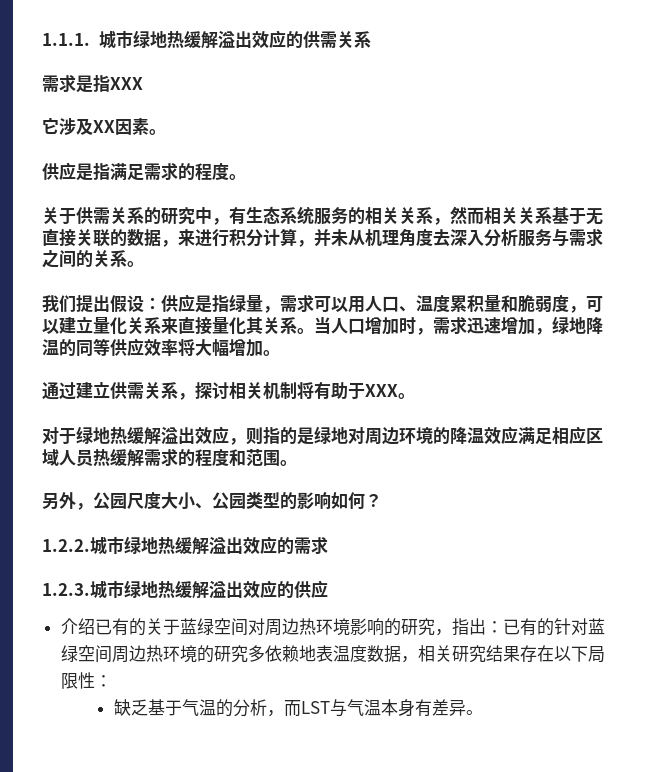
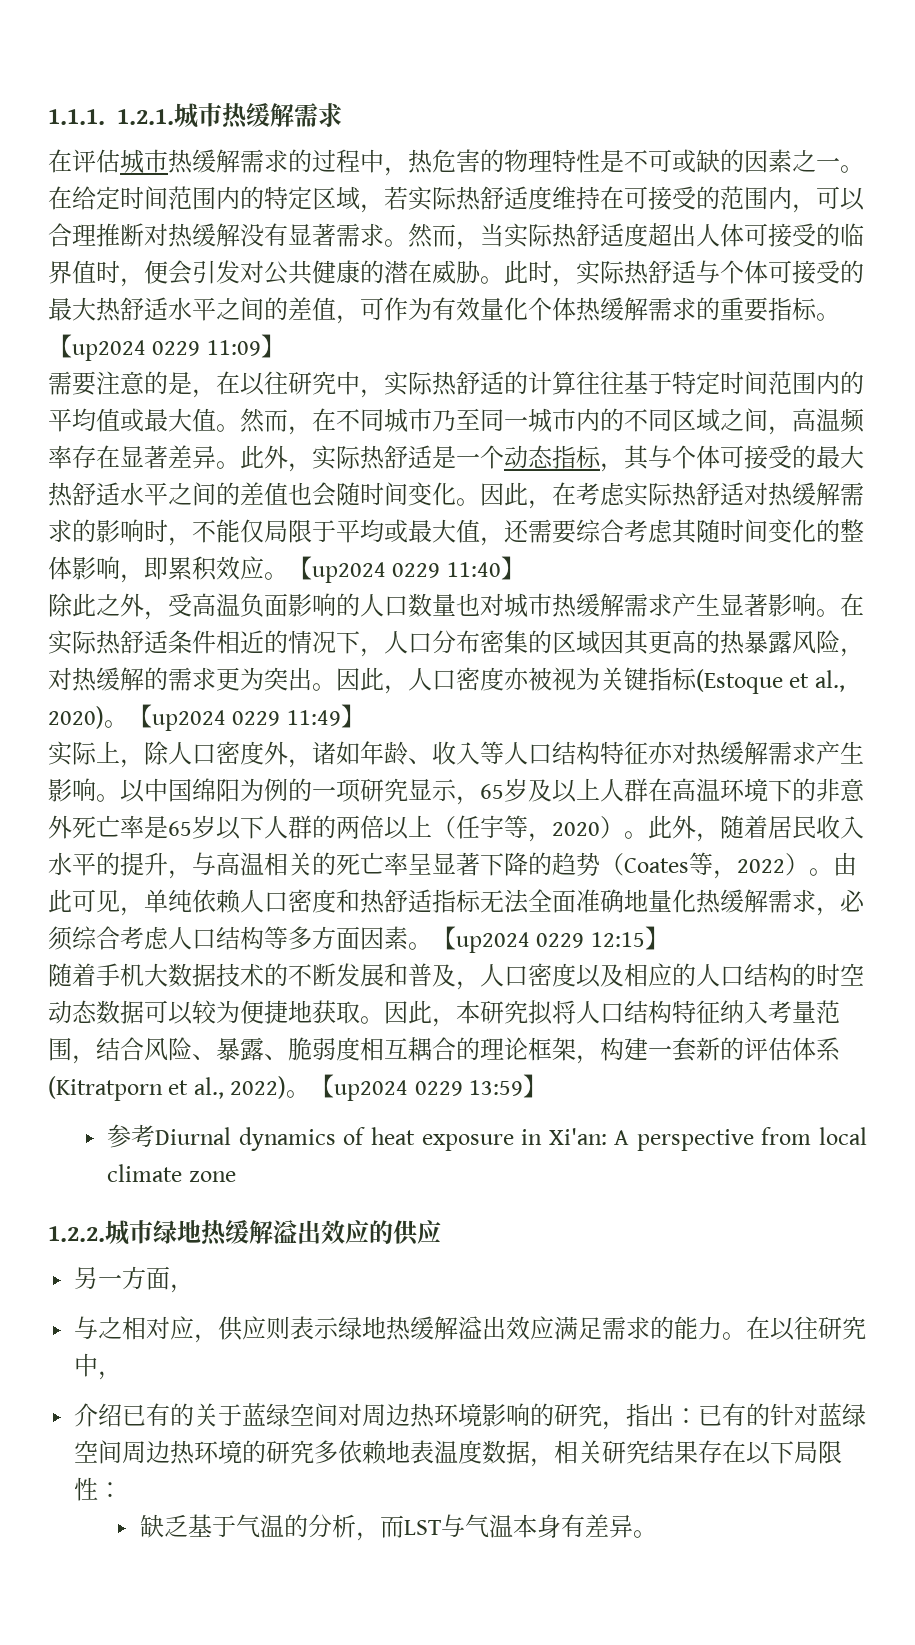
- 1.1.1.城市绿地热缓解溢出效应的供需关系
- 需求是指XXX
- 它涉及XX因素。
- 供应是指满足需求的程度。
- 关于供需关系的研究中，有生态系统服务的相关关系，然而相关关系基于无直接关联的数据，来进行积分计算，并未从机理角度去深入分析服务与需求之间的关系。
- 我们提出假设：供应是指绿量，需求可以用人口、温度累积量和脆弱度，可以建立量化关系来直接量化其关系。当人口增加时，需求迅速增加，绿地降温的同等供应效率将大幅增加。
- 通过建立供需关系，探讨相关机制将有助于XXX。
- 对于绿地热缓解溢出效应，则指的是绿地对周边环境的降温效应满足相应区域人员热缓解需求的程度和范围。
- 另外，公园尺度大小、公园类型的影响如何？
+ 1.1.1. 1.2.1.城市热缓解需求
+ 在评估城市热缓解需求的过程中，热危害的物理特性是不可或缺的因素之一。在给定时间范围内的特定区域，若实际热舒适度维持在可接受的范围内，可以合理推断对热缓解没有显著需求。然而，当实际热舒适度超出人体可接受的临界值时，便会引发对公共健康的潜在威胁。此时，实际热舒适与个体可接受的最大热舒适水平之间的差值，可作为有效量化个体热缓解需求的重要指标。【up2024 0229 11:09】
+ 需要注意的是，在以往研究中，实际热舒适的计算往往基于特定时间范围内的平均值或最大值。然而，在不同城市乃至同一城市内的不同区域之间，高温频率存在显著差异。此外，实际热舒适是一个动态指标，其与个体可接受的最大热舒适水平之间的差值也会随时间变化。因此，在考虑实际热舒适对热缓解需求的影响时，不能仅局限于平均或最大值，还需要综合考虑其随时间变化的整体影响，即累积效应。【up2024 0229 11:40】
+ 除此之外，受高温负面影响的人口数量也对城市热缓解需求产生显著影响。在实际热舒适条件相近的情况下，人口分布密集的区域因其更高的热暴露风险，对热缓解的需求更为突出。因此，人口密度亦被视为关键指标(Estoque et al., 2020)。【up2024 0229 11:49】
+ 实际上，除人口密度外，诸如年龄、收入等人口结构特征亦对热缓解需求产生影响。以中国绵阳为例的一项研究显示，65岁及以上人群在高温环境下的非意外死亡率是65岁以下人群的两倍以上（任宇等，2020）。此外，随着居民收入水平的提升，与高温相关的死亡率呈显著下降的趋势（Coates等，2022）。由此可见，单纯依赖人口密度和热舒适指标无法全面准确地量化热缓解需求，必须综合考虑人口结构等多方面因素。【up2024 0229 12:15】
+ 随着手机大数据技术的不断发展和普及，人口密度以及相应的人口结构的时空动态数据可以较为便捷地获取。因此，本研究拟将人口结构特征纳入考量范围，结合风险、暴露、脆弱度相互耦合的理论框架，构建一套新的评估体系(Kitratporn et al., 2022)。【up2024 0229 13:59】
+ 参考Diurnal dynamics of heat exposure in Xi'an: A perspective from local climate zone
- 1.2.2.城市绿地热缓解溢出效应的需求
- 1.2.3.城市绿地热缓解溢出效应的供应
+ 1.2.2.城市绿地热缓解溢出效应的供应
+ 另一方面，
+ 与之相对应，供应则表示绿地热缓解溢出效应满足需求的能力。在以往研究中，

